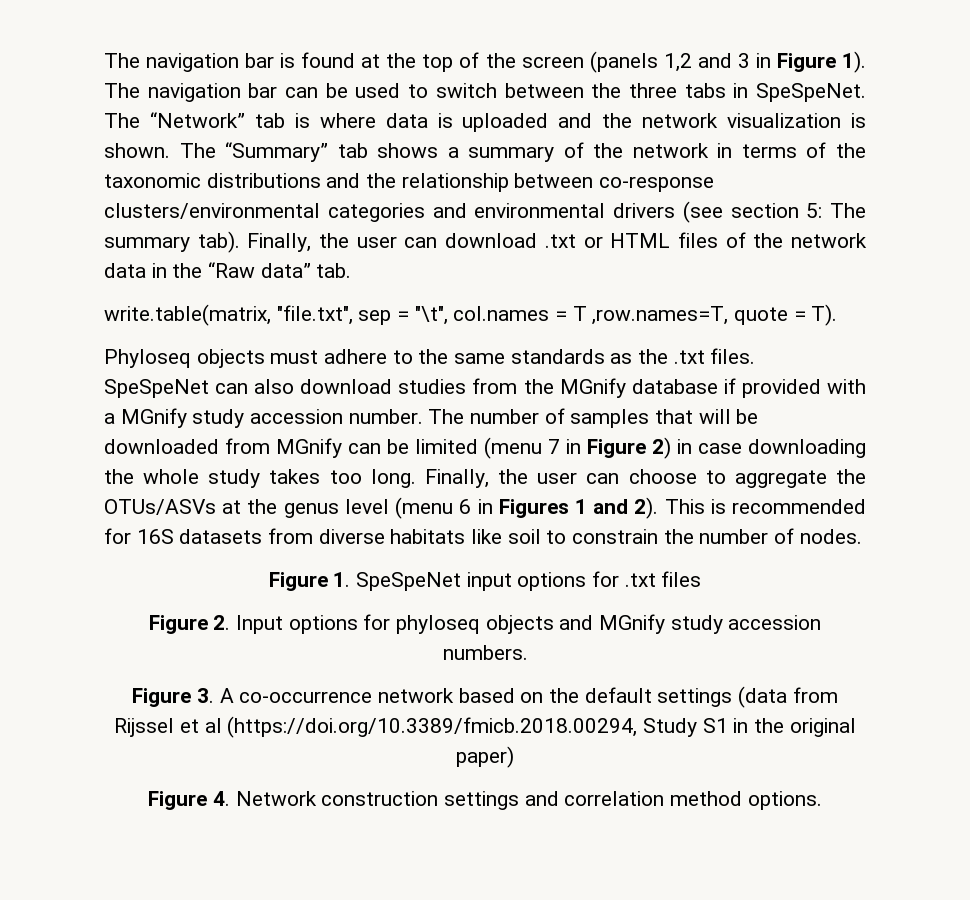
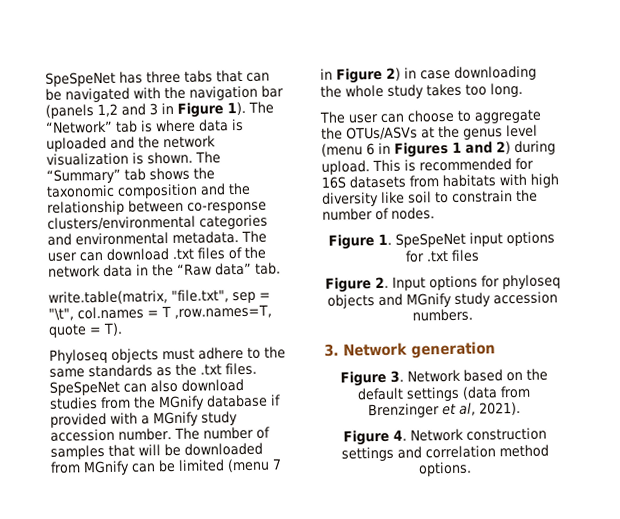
- The navigation bar is found at the top of the screen (panels 1,2 and 3 in Figure 1).
+ SpeSpeNet has three tabs that can be navigated with the navigation bar (panels 1,2 and 3 in Figure 1).
- The navigation bar can be used to switch between the three tabs in SpeSpeNet. The “Network” tab is where data is uploaded and the network visualization is shown.
+ The “Network” tab is where data is uploaded and the network visualization is shown.
- The “Summary” tab shows a summary of the network in terms of the taxonomic distributions and the relationship between co-response clusters/environmental categories and environmental drivers (see section 5: The summary tab). Finally, the user can download .txt or HTML files of the network data in the “Raw data” tab.
+ The “Summary” tab shows the taxonomic composition and the relationship between co-response clusters/environmental categories and environmental metadata. The user can download .txt files of the network data in the “Raw data” tab.
- The number of samples that will be downloaded from MGnify can be limited (menu 7 in Figure 2) in case downloading the whole study takes too long. Finally, the user can choose to aggregate the OTUs/ASVs at the genus level (menu 6 in Figures 1 and 2).
+ The number of samples that will be downloaded from MGnify can be limited (menu 7 in Figure 2) in case downloading the whole study takes too long.
+ The user can choose to aggregate the OTUs/ASVs at the genus level (menu 6 in Figures 1 and 2) during upload.
- This is recommended for 16S datasets from diverse habitats like soil to constrain the number of nodes.
+ This is recommended for 16S datasets from habitats with high diversity like soil to constrain the number of nodes.
+ 3. Network generation
- Figure 3. A co-occurrence network based on the default settings (data from Rijssel et al (https://doi.org/10.3389/fmicb.2018.00294, Study S1 in the original paper)
+ Figure 3. Network based on the default settings (data from Brenzinger et al, 2021).

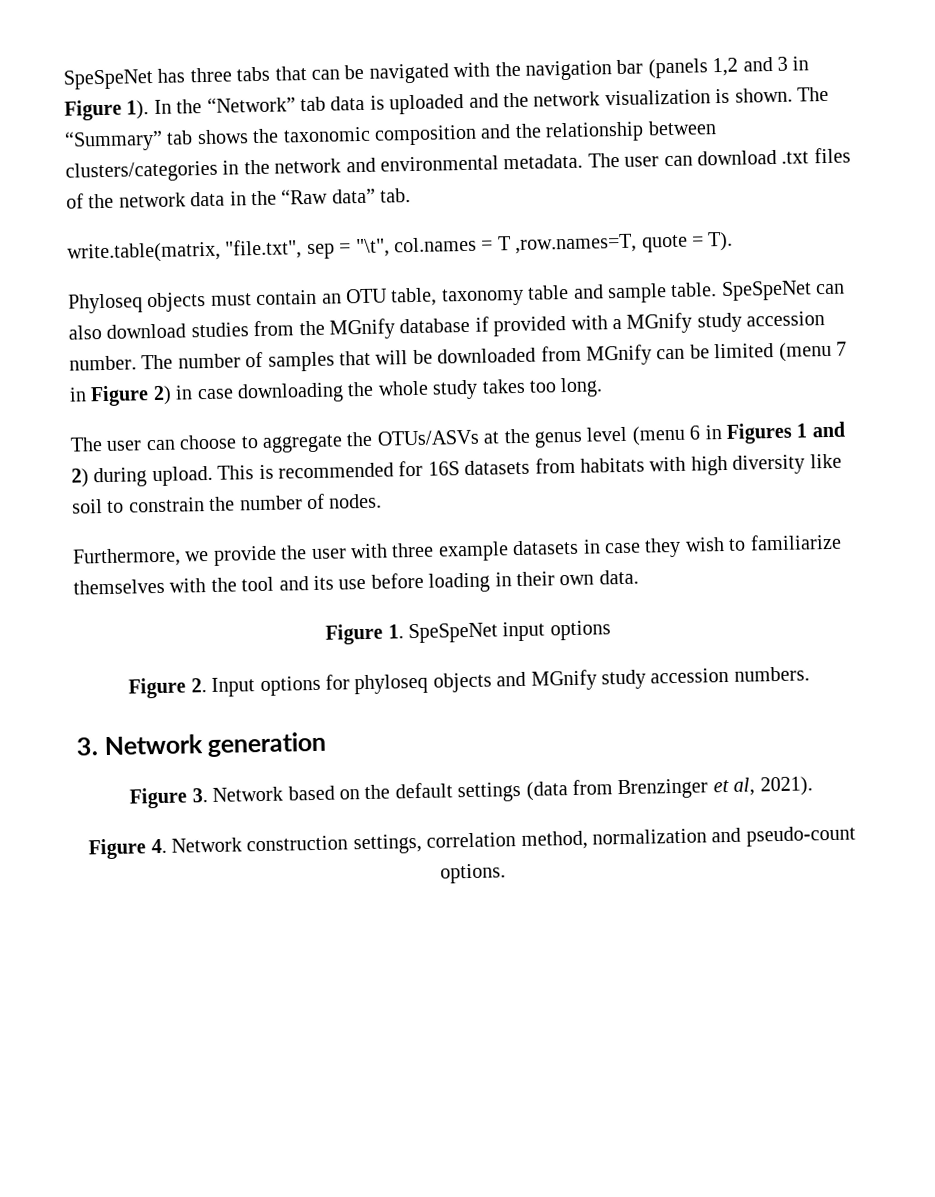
- The “Network” tab is where data is uploaded and the network visualization is shown.
+ In the “Network” tab data is uploaded and the network visualization is shown.
- The “Summary” tab shows the taxonomic composition and the relationship between co-response clusters/environmental categories and environmental metadata.
+ The “Summary” tab shows the taxonomic composition and the relationship between clusters/categories in the network and environmental metadata.
- Phyloseq objects must adhere to the same standards as the .txt files.
+ Phyloseq objects must contain an OTU table, taxonomy table and sample table.
+ Furthermore, we provide the user with three example datasets in case they wish to familiarize themselves with the tool and its use before loading in their own data.
- Figure 1. SpeSpeNet input options for .txt files
+ Figure 1. SpeSpeNet input options
- Figure 4. Network construction settings and correlation method options.
+ Figure 4. Network construction settings, correlation method, normalization and pseudo-count options.

